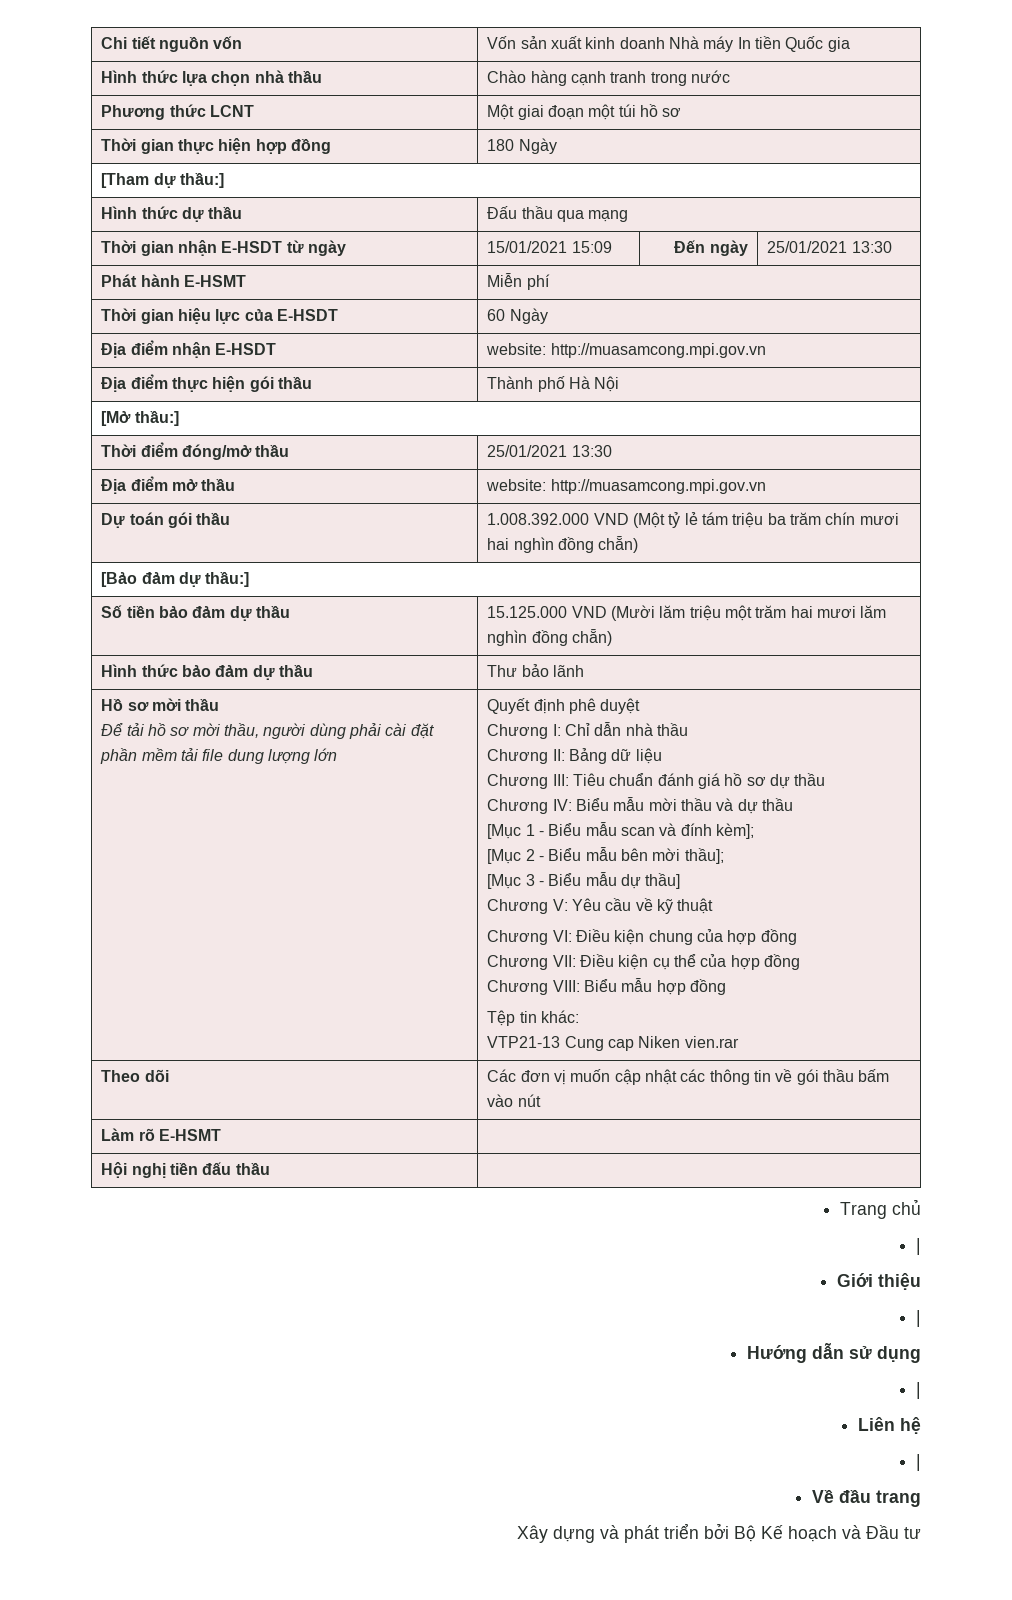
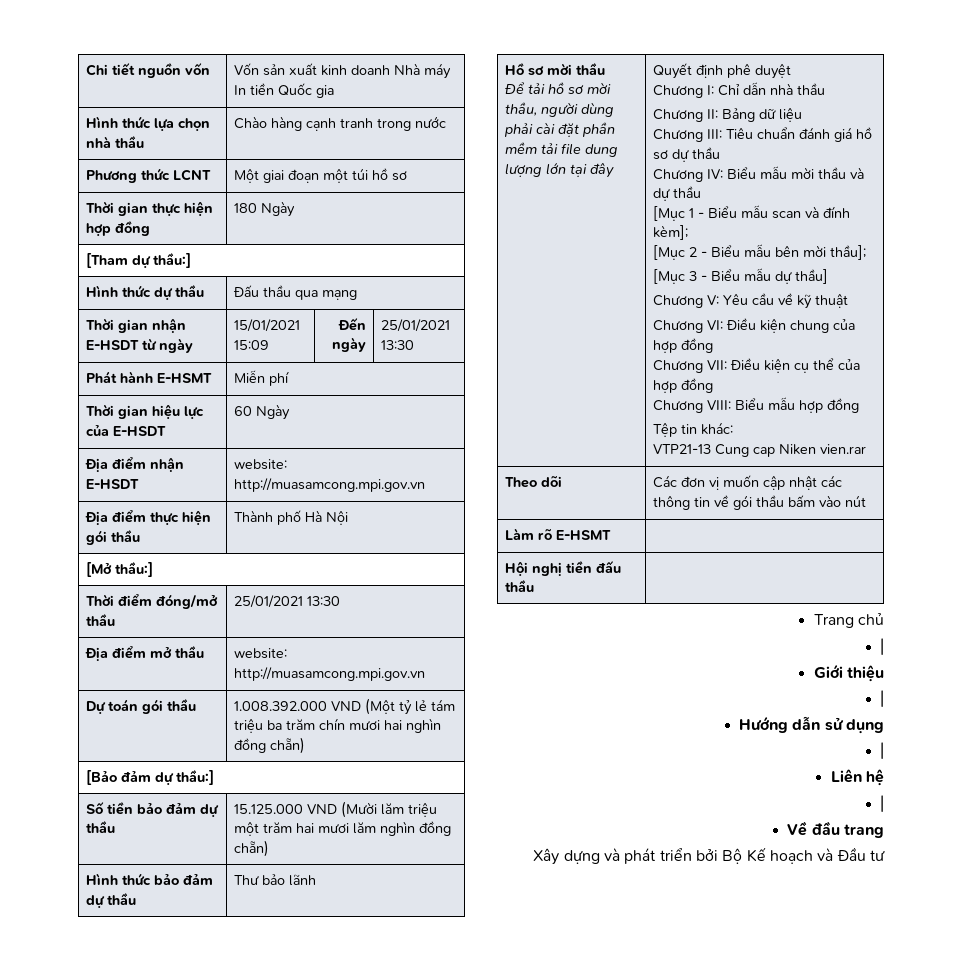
- Để tải hồ sơ mời thầu, người dùng phải cài đặt phần mềm tải file dung lượng lớn
+ Để tải hồ sơ mời thầu, người dùng phải cài đặt phần mềm tải file dung lượng lớn tại đây

